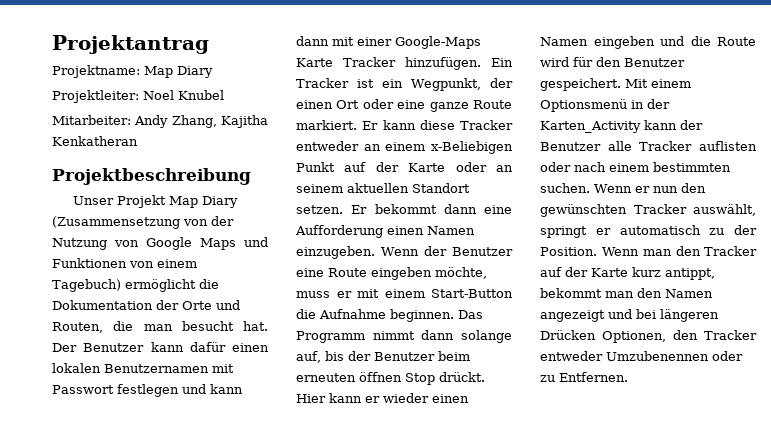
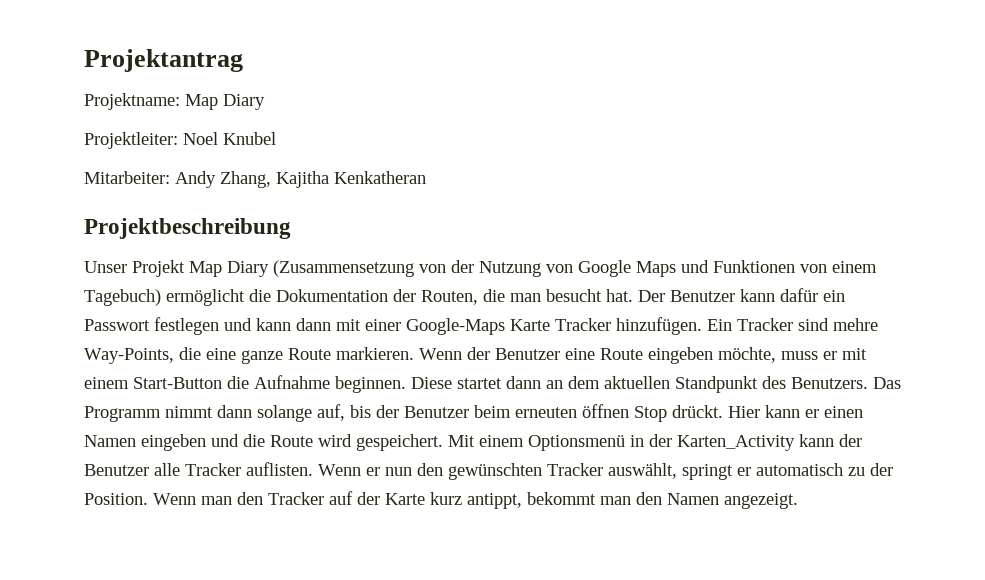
- Unser Projekt Map Diary (Zusammensetzung von der Nutzung von Google Maps und Funktionen von einem Tagebuch) ermöglicht die Dokumentation der Orte und Routen, die man besucht hat.
+ Unser Projekt Map Diary (Zusammensetzung von der Nutzung von Google Maps und Funktionen von einem Tagebuch) ermöglicht die Dokumentation der Routen, die man besucht hat.
- Der Benutzer kann dafür einen lokalen Benutzernamen mit Passwort festlegen und kann dann mit einer Google-Maps Karte Tracker hinzufügen.
+ Der Benutzer kann dafür ein Passwort festlegen und kann dann mit einer Google-Maps Karte Tracker hinzufügen.
- Ein Tracker ist ein Wegpunkt, der einen Ort oder eine ganze Route markiert. Er kann diese Tracker entweder an einem x-Beliebigen Punkt auf der Karte oder an seinem aktuellen Standort setzen. Er bekommt dann eine Aufforderung einen Namen einzugeben.
+ Ein Tracker sind mehre Way-Points, die eine ganze Route markieren.
+ Diese startet dann an dem aktuellen Standpunkt des Benutzers.
- Hier kann er wieder einen Namen eingeben und die Route wird für den Benutzer gespeichert.
+ Hier kann er einen Namen eingeben und die Route wird gespeichert.
- Mit einem Optionsmenü in der Karten_Activity kann der Benutzer alle Tracker auflisten oder nach einem bestimmten suchen.
+ Mit einem Optionsmenü in der Karten_Activity kann der Benutzer alle Tracker auflisten.
- Wenn man den Tracker auf der Karte kurz antippt, bekommt man den Namen angezeigt und bei längeren Drücken Optionen, den Tracker entweder Umzubenennen oder zu Entfernen.
+ Wenn man den Tracker auf der Karte kurz antippt, bekommt man den Namen angezeigt.

